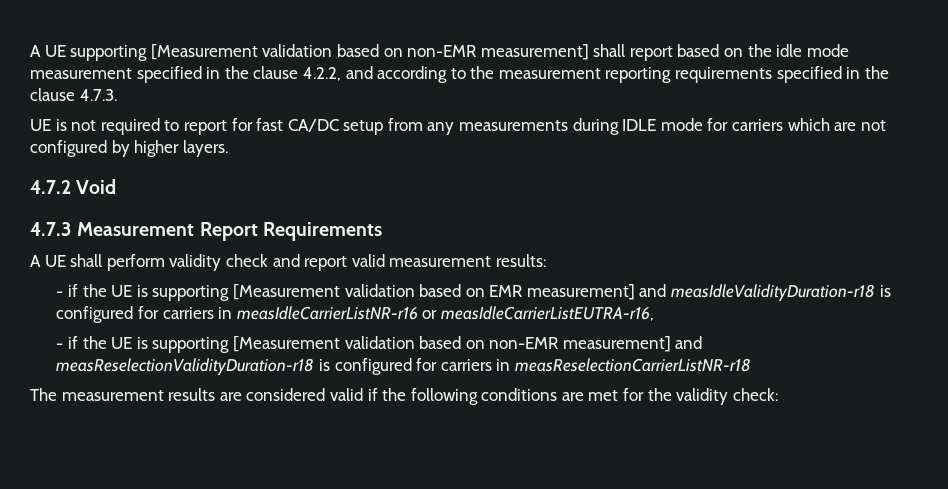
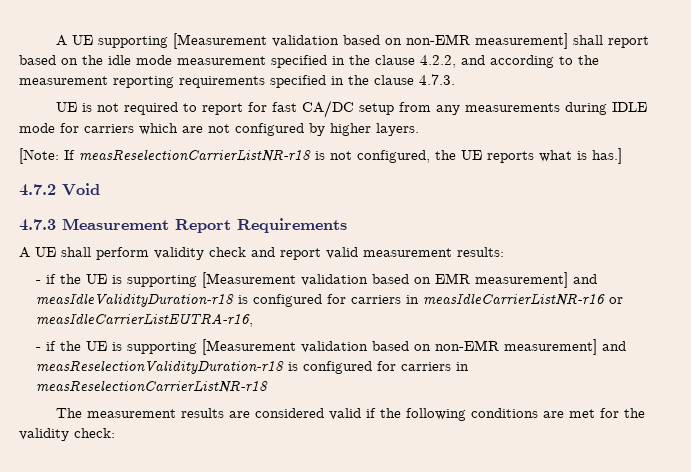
+ [Note: If measReselectionCarrierListNR-r18 is not configured, the UE reports what is has.]

